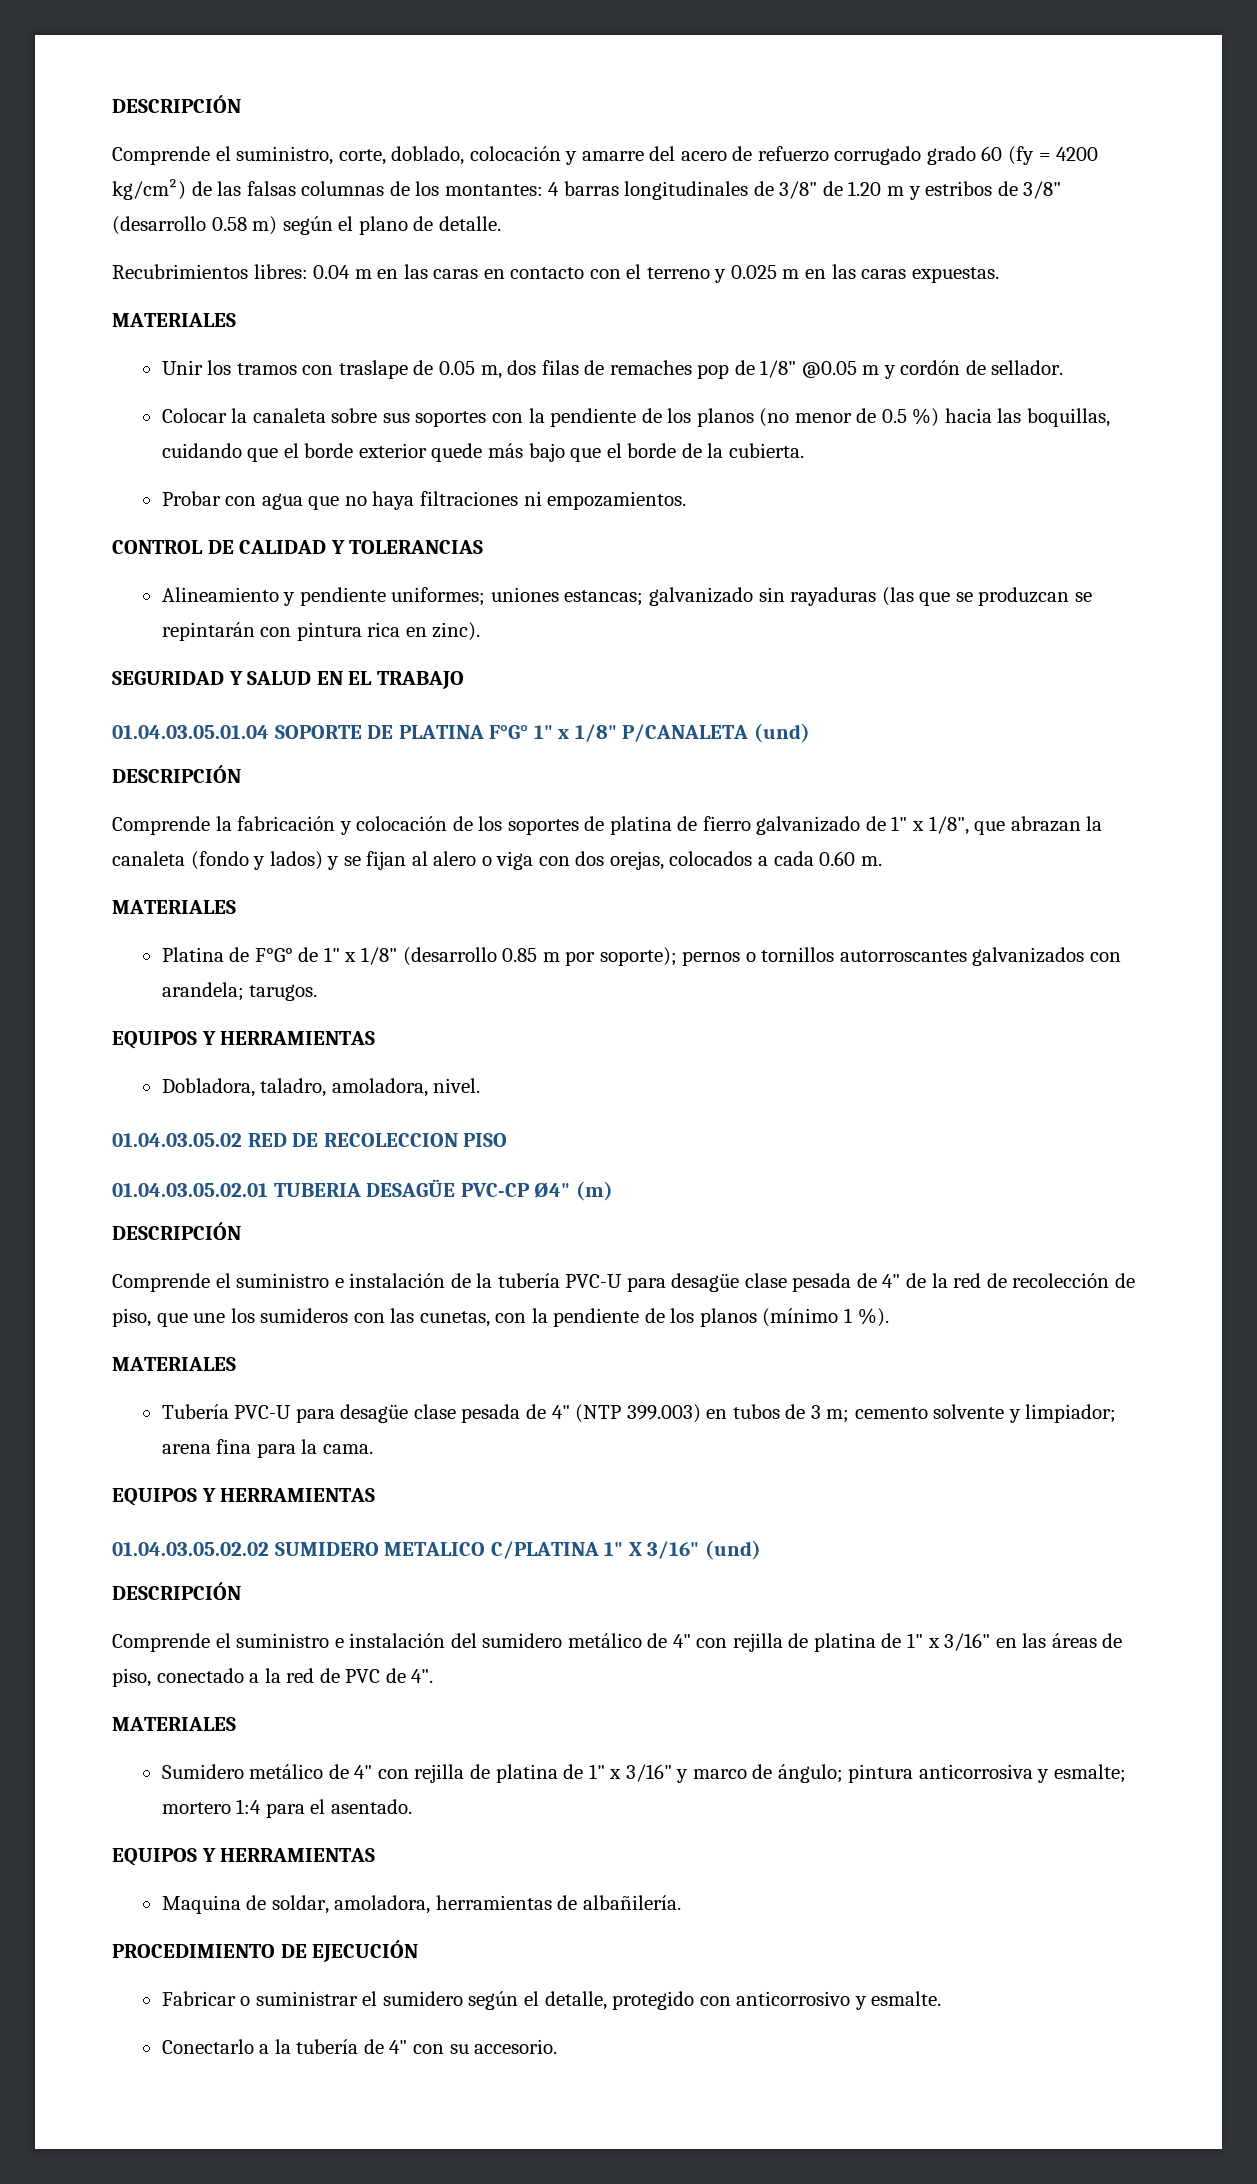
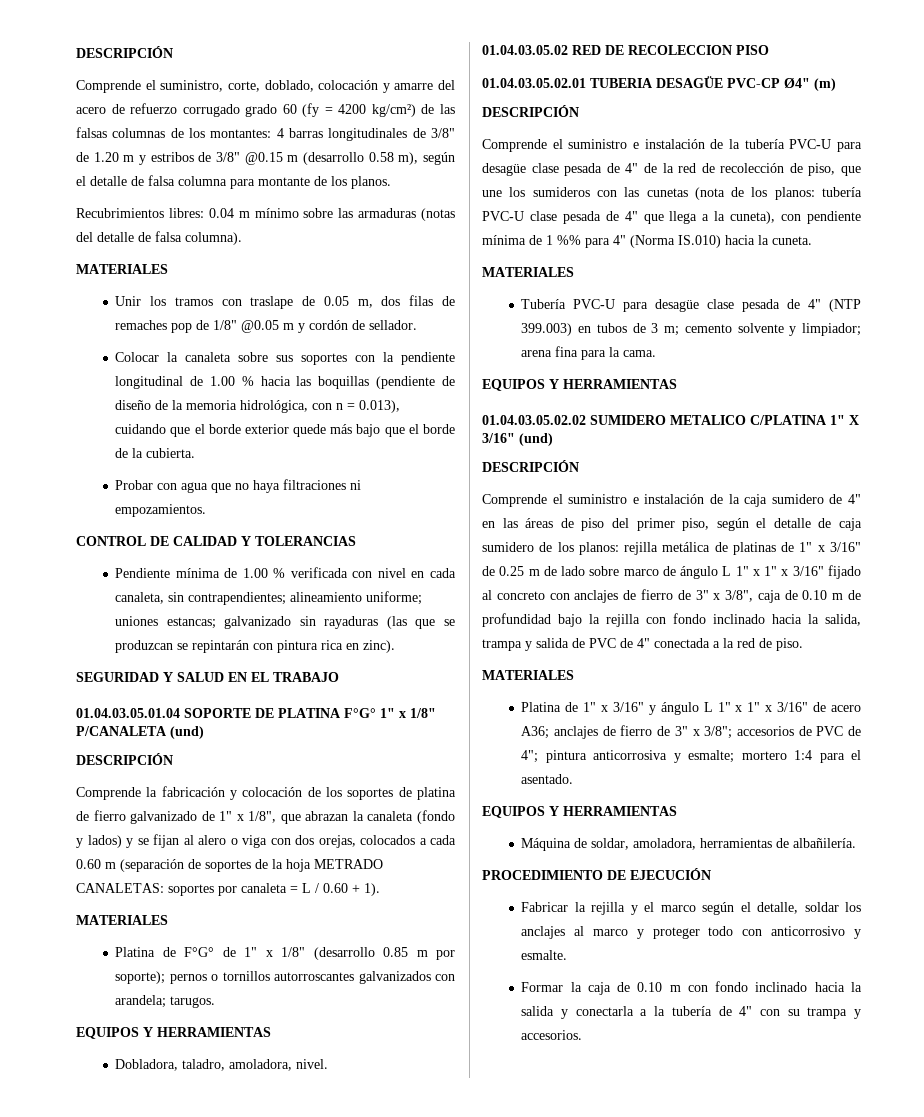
- Comprende el suministro, corte, doblado, colocación y amarre del acero de refuerzo corrugado grado 60 (fy = 4200 kg/cm²) de las falsas columnas de los montantes: 4 barras longitudinales de 3/8" de 1.20 m y estribos de 3/8" (desarrollo 0.58 m) según el plano de detalle.
- Recubrimientos libres: 0.04 m en las caras en contacto con el terreno y 0.025 m en las caras expuestas.
+ Comprende el suministro, corte, doblado, colocación y amarre del acero de refuerzo corrugado grado 60 (fy = 4200 kg/cm²) de las falsas columnas de los montantes: 4 barras longitudinales de 3/8" de 1.20 m y estribos de 3/8" @0.15 m (desarrollo 0.58 m), según el detalle de falsa columna para montante de los planos.
+ Recubrimientos libres: 0.04 m mínimo sobre las armaduras (notas del detalle de falsa columna).
- Colocar la canaleta sobre sus soportes con la pendiente de los planos (no menor de 0.5 %) hacia las boquillas, cuidando que el borde exterior quede más bajo que el borde de la cubierta.
+ Colocar la canaleta sobre sus soportes con la pendiente longitudinal de 1.00 % hacia las boquillas (pendiente de diseño de la memoria hidrológica, con n = 0.013), cuidando que el borde exterior quede más bajo que el borde de la cubierta.
- Alineamiento y pendiente uniformes; uniones estancas; galvanizado sin rayaduras (las que se produzcan se repintarán con pintura rica en zinc).
+ Pendiente mínima de 1.00 % verificada con nivel en cada canaleta, sin contrapendientes; alineamiento uniforme; uniones estancas; galvanizado sin rayaduras (las que se produzcan se repintarán con pintura rica en zinc).
- Comprende la fabricación y colocación de los soportes de platina de fierro galvanizado de 1" x 1/8", que abrazan la canaleta (fondo y lados) y se fijan al alero o viga con dos orejas, colocados a cada 0.60 m.
+ Comprende la fabricación y colocación de los soportes de platina de fierro galvanizado de 1" x 1/8", que abrazan la canaleta (fondo y lados) y se fijan al alero o viga con dos orejas, colocados a cada 0.60 m (separación de soportes de la hoja METRADO CANALETAS: soportes por canaleta = L / 0.60 + 1).
- Comprende el suministro e instalación de la tubería PVC-U para desagüe clase pesada de 4" de la red de recolección de piso, que une los sumideros con las cunetas, con la pendiente de los planos (mínimo 1 %).
+ Comprende el suministro e instalación de la tubería PVC-U para desagüe clase pesada de 4" de la red de recolección de piso, que une los sumideros con las cunetas (nota de los planos: tubería PVC-U clase pesada de 4" que llega a la cuneta), con pendiente mínima de 1 %% para 4" (Norma IS.010) hacia la cuneta.
- Comprende el suministro e instalación del sumidero metálico de 4" con rejilla de platina de 1" x 3/16" en las áreas de piso, conectado a la red de PVC de 4".
+ Comprende el suministro e instalación de la caja sumidero de 4" en las áreas de piso del primer piso, según el detalle de caja sumidero de los planos: rejilla metálica de platinas de 1" x 3/16" de 0.25 m de lado sobre marco de ángulo L 1" x 1" x 3/16" fijado al concreto con anclajes de fierro de 3" x 3/8", caja de 0.10 m de profundidad bajo la rejilla con fondo inclinado hacia la salida, trampa y salida de PVC de 4" conectada a la red de piso.
  MATERIALES
- Sumidero metálico de 4" con rejilla de platina de 1" x 3/16" y marco de ángulo; pintura anticorrosiva y esmalte; mortero 1:4 para el asentado.
+ Platina de 1" x 3/16" y ángulo L 1" x 1" x 3/16" de acero A36; anclajes de fierro de 3" x 3/8"; accesorios de PVC de 4"; pintura anticorrosiva y esmalte; mortero 1:4 para el asentado.
- Maquina de soldar, amoladora, herramientas de albañilería.
+ Máquina de soldar, amoladora, herramientas de albañilería.
- Fabricar o suministrar el sumidero según el detalle, protegido con anticorrosivo y esmalte.
- Conectarlo a la tubería de 4" con su accesorio.
+ Fabricar la rejilla y el marco según el detalle, soldar los anclajes al marco y proteger todo con anticorrosivo y esmalte.
+ Formar la caja de 0.10 m con fondo inclinado hacia la salida y conectarla a la tubería de 4" con su trampa y accesorios.

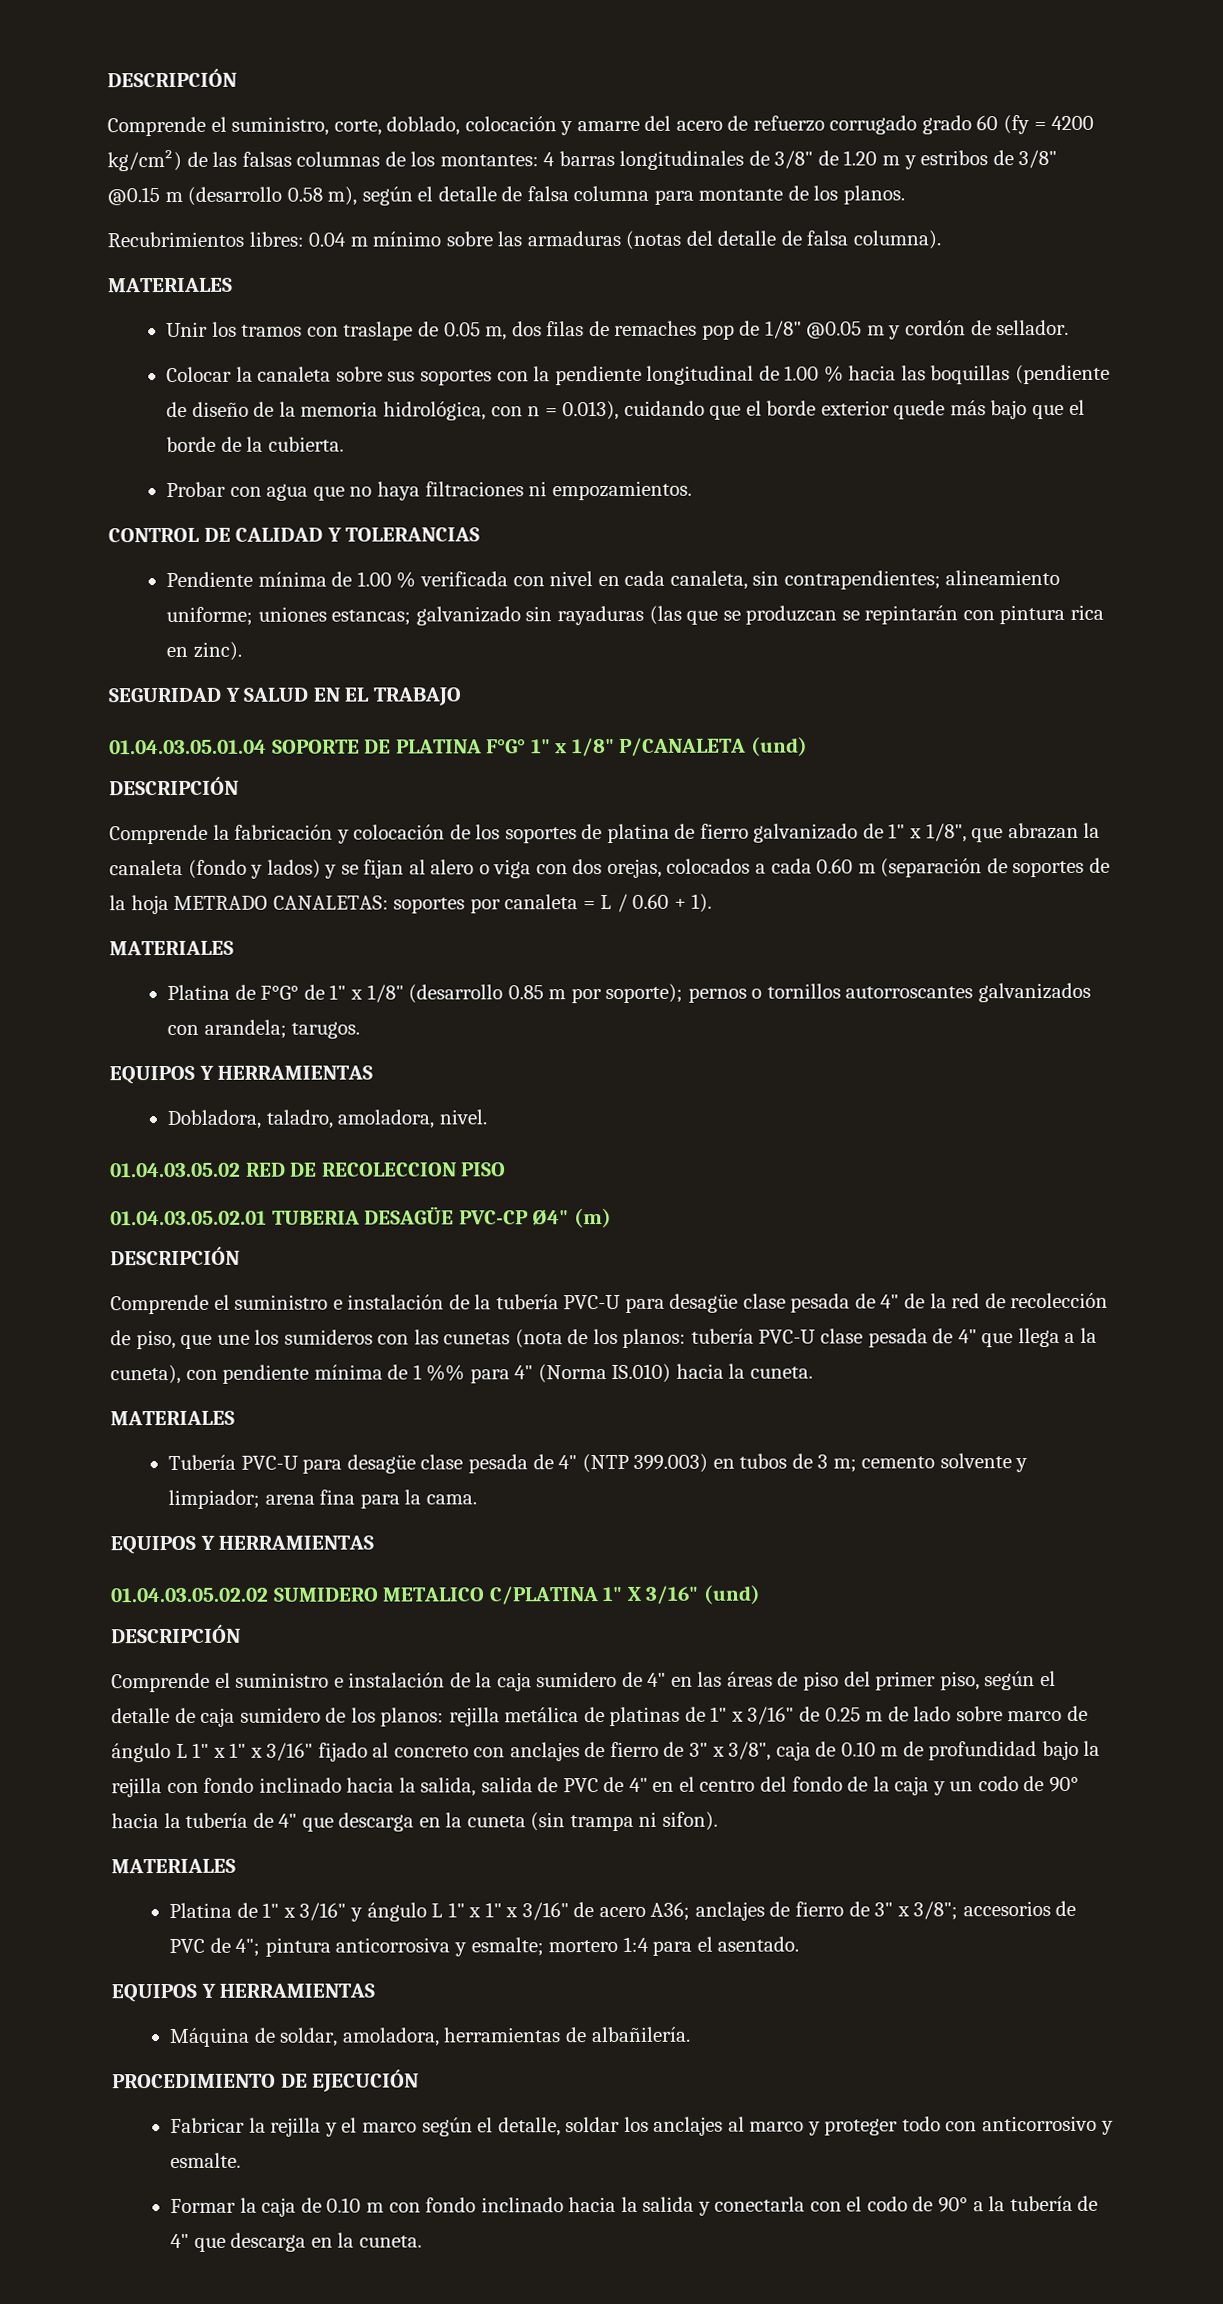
- rejilla metálica de platinas de 1" x 3/16" de 0.25 m de lado sobre marco de ángulo L 1" x 1" x 3/16" fijado al concreto con anclajes de fierro de 3" x 3/8", caja de 0.10 m de profundidad bajo la rejilla con fondo inclinado hacia la salida, trampa y salida de PVC de 4" conectada a la red de piso.
+ rejilla metálica de platinas de 1" x 3/16" de 0.25 m de lado sobre marco de ángulo L 1" x 1" x 3/16" fijado al concreto con anclajes de fierro de 3" x 3/8", caja de 0.10 m de profundidad bajo la rejilla con fondo inclinado hacia la salida, salida de PVC de 4" en el centro del fondo de la caja y un codo de 90° hacia la tubería de 4" que descarga en la cuneta (sin trampa ni sifon).
- Formar la caja de 0.10 m con fondo inclinado hacia la salida y conectarla a la tubería de 4" con su trampa y accesorios.
+ Formar la caja de 0.10 m con fondo inclinado hacia la salida y conectarla con el codo de 90° a la tubería de 4" que descarga en la cuneta.

